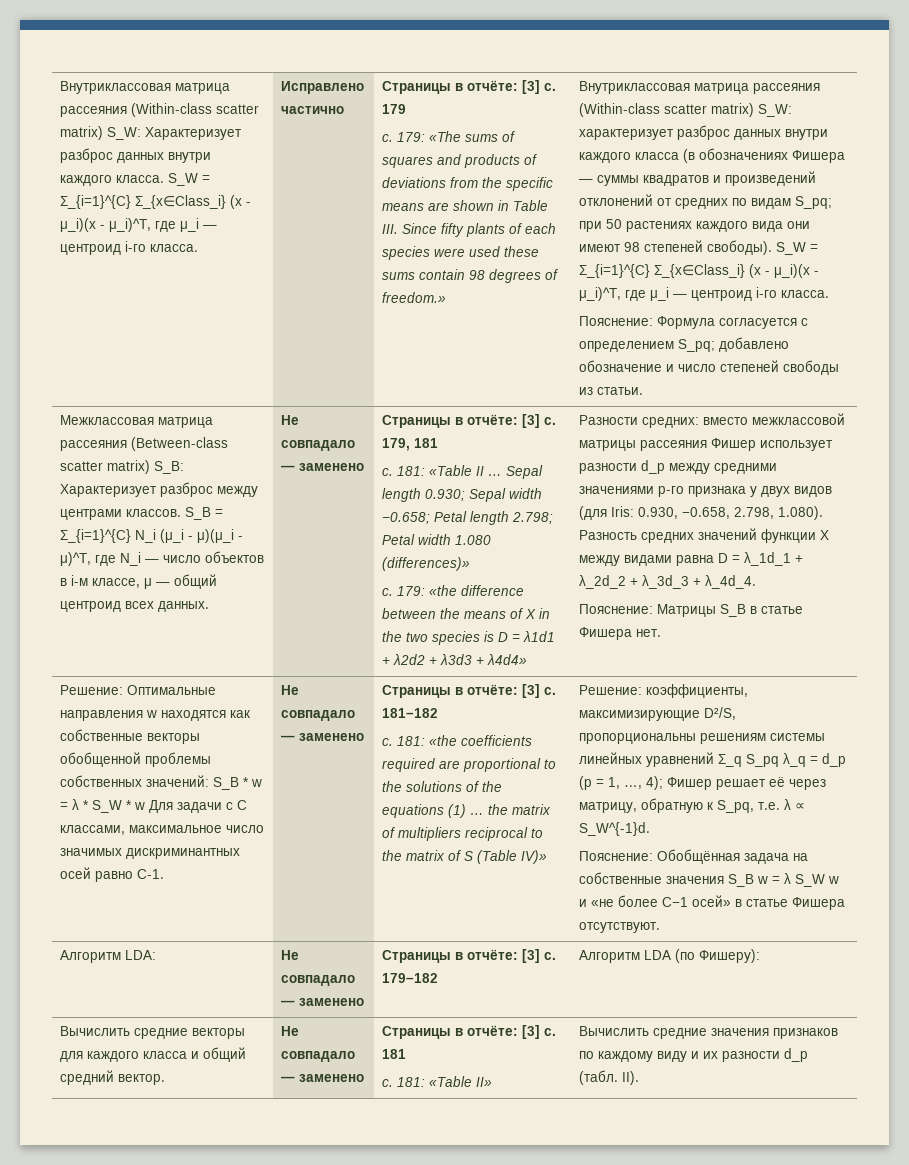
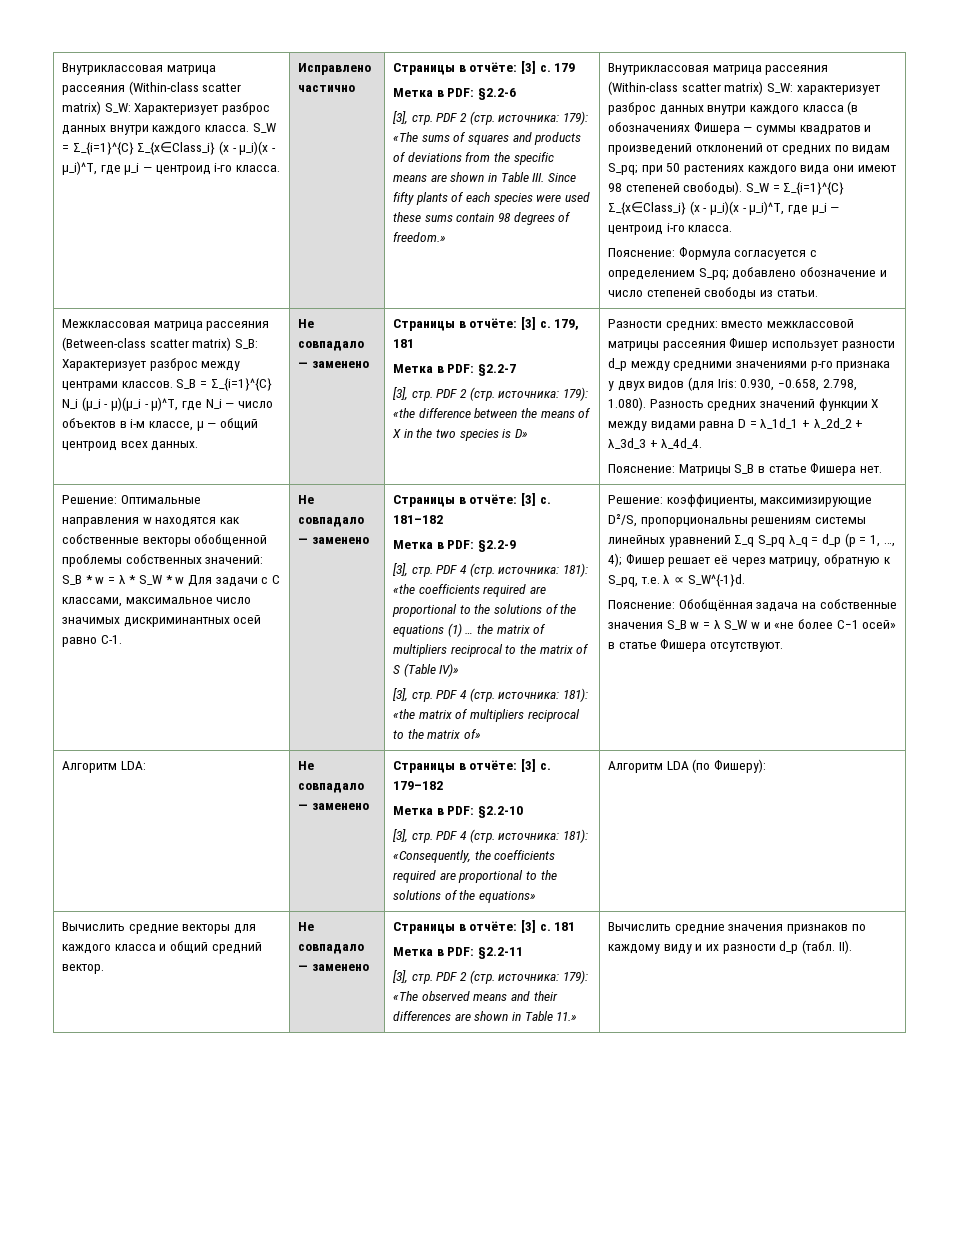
- с. 179: «The sums of squares and products of deviations from the specific means are shown in Table III. Since fifty plants of each species were used these sums contain 98 degrees of freedom.»
+ Метка в PDF: §2.2-6
+ [3], стр. PDF 2 (стр. источника: 179): «The sums of squares and products of deviations from the specific means are shown in Table III. Since fifty plants of each species were used these sums contain 98 degrees of freedom.»
- с. 181: «Table II … Sepal length 0.930; Sepal width −0.658; Petal length 2.798; Petal width 1.080 (differences)»
- с. 179: «the difference between the means of X in the two species is D = λ1d1 + λ2d2 + λ3d3 + λ4d4»
+ Метка в PDF: §2.2-7
+ [3], стр. PDF 2 (стр. источника: 179): «the difference between the means of X in the two species is D»
- с. 181: «the coefficients required are proportional to the solutions of the equations (1) … the matrix of multipliers reciprocal to the matrix of S (Table IV)»
+ Метка в PDF: §2.2-9
+ [3], стр. PDF 4 (стр. источника: 181): «the coefficients required are proportional to the solutions of the equations (1) … the matrix of multipliers reciprocal to the matrix of S (Table IV)»
+ [3], стр. PDF 4 (стр. источника: 181): «the matrix of multipliers reciprocal to the matrix of»
- Алгоритм LDA: | Не совпадало — заменено | Страницы в отчёте: [3] с. 179–182 | Алгоритм LDA (по Фишеру):
+ Алгоритм LDA: | Не совпадало — заменено | Страницы в отчёте: [3] с. 179–182
+ Метка в PDF: §2.2-10
+ [3], стр. PDF 4 (стр. источника: 181): «Consequently, the coefficients required are proportional to the solutions of the equations» | Алгоритм LDA (по Фишеру):
- с. 181: «Table II»
+ Метка в PDF: §2.2-11
+ [3], стр. PDF 2 (стр. источника: 179): «The observed means and their differences are shown in Table 11.»

